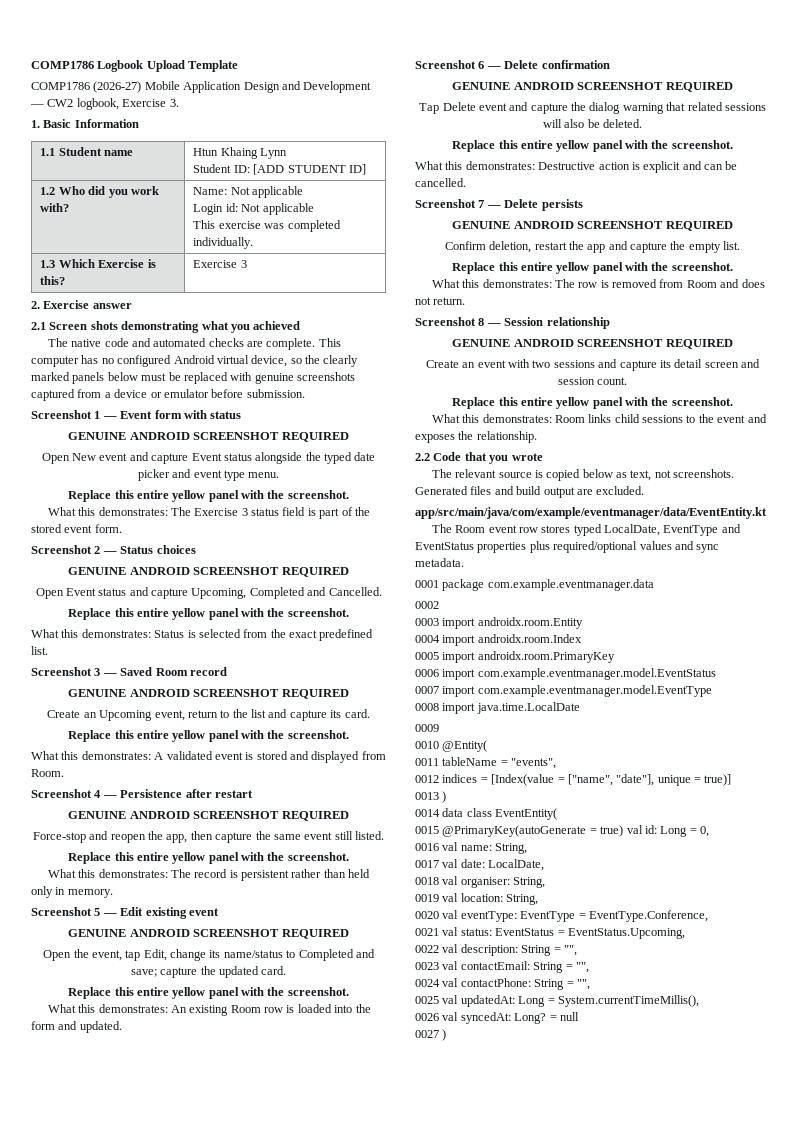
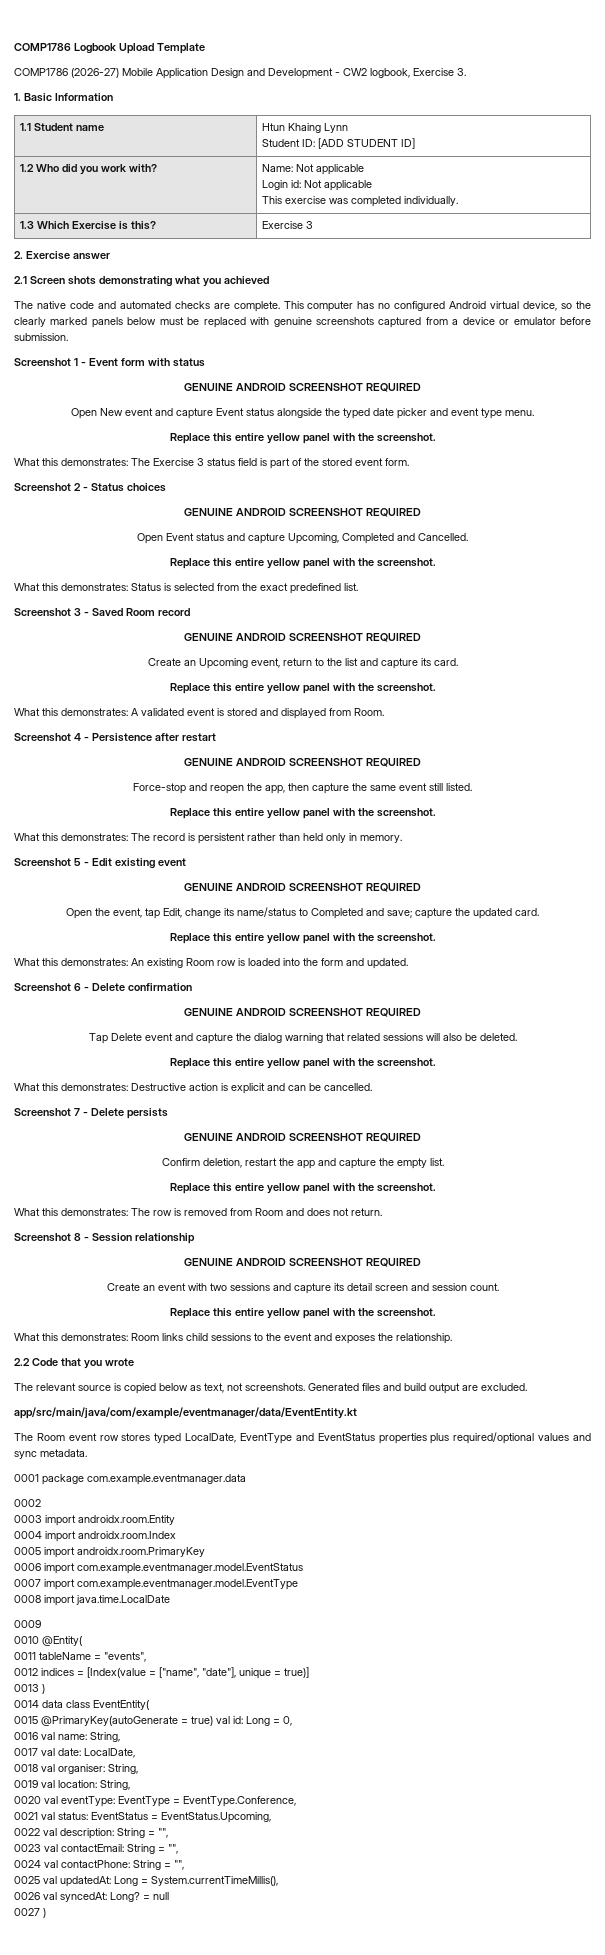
- COMP1786 (2026-27) Mobile Application Design and Development — CW2 logbook, Exercise 3.
+ COMP1786 (2026-27) Mobile Application Design and Development - CW2 logbook, Exercise 3.
- Screenshot 1 — Event form with status
+ Screenshot 1 - Event form with status
- Screenshot 2 — Status choices
+ Screenshot 2 - Status choices
- Screenshot 3 — Saved Room record
+ Screenshot 3 - Saved Room record
- Screenshot 4 — Persistence after restart
+ Screenshot 4 - Persistence after restart
- Screenshot 5 — Edit existing event
+ Screenshot 5 - Edit existing event
- Screenshot 6 — Delete confirmation
+ Screenshot 6 - Delete confirmation
- Screenshot 7 — Delete persists
+ Screenshot 7 - Delete persists
- Screenshot 8 — Session relationship
+ Screenshot 8 - Session relationship

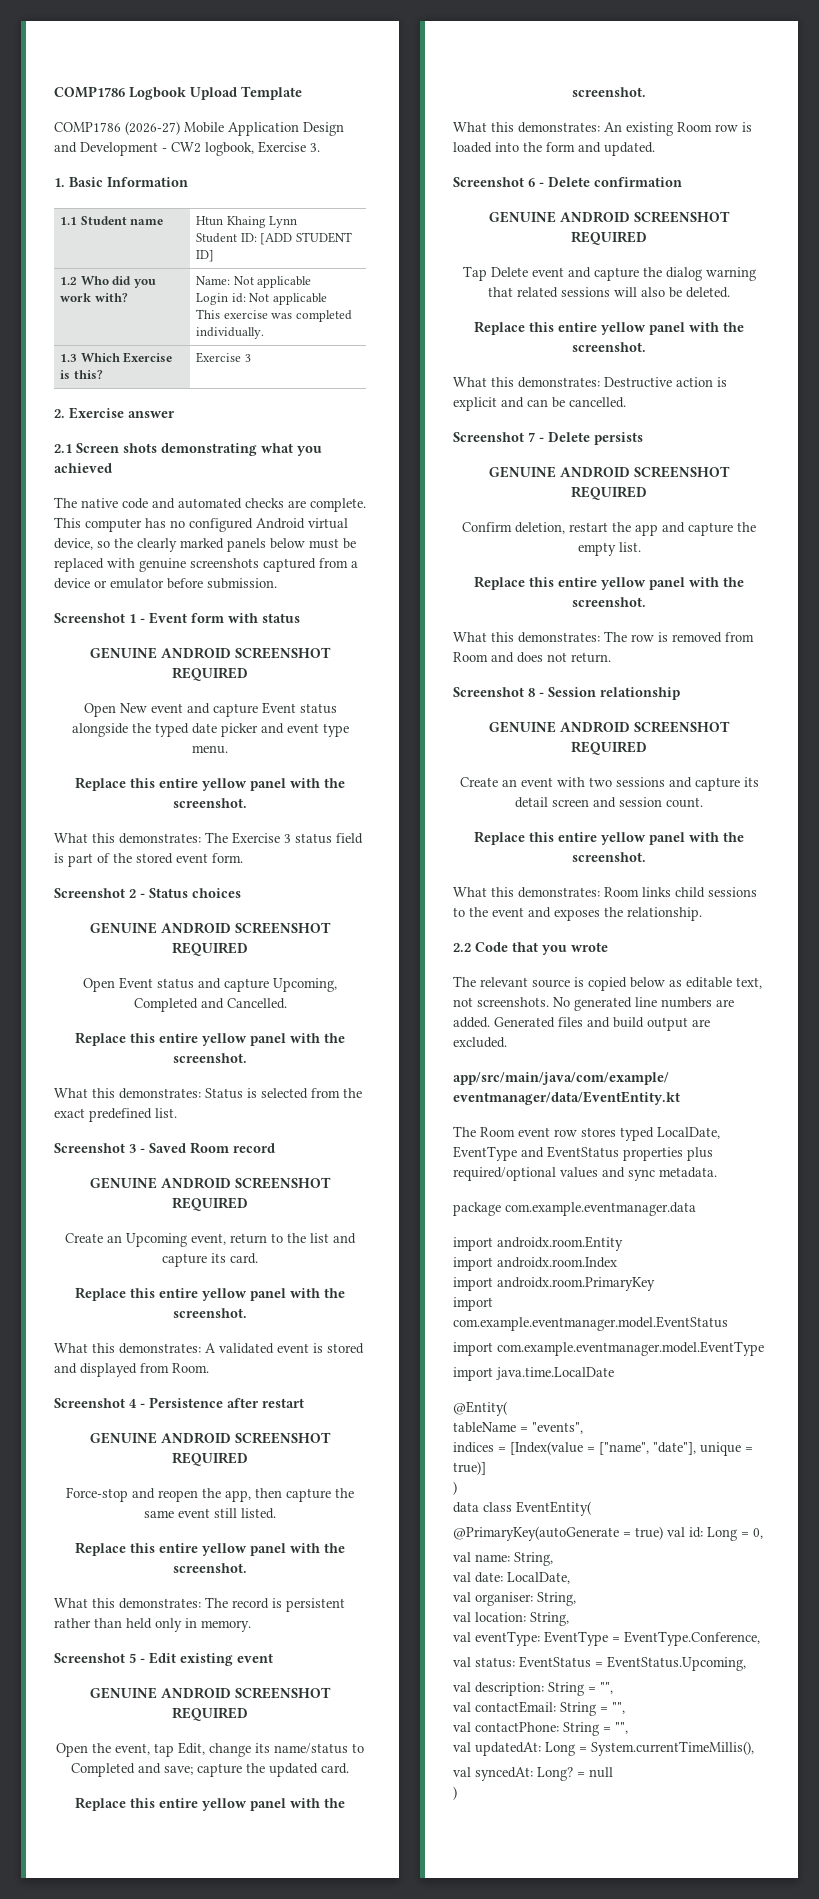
- The relevant source is copied below as text, not screenshots.
+ The relevant source is copied below as editable text, not screenshots.
+ No generated line numbers are added.
- 0001 package com.example.eventmanager.data
+ package com.example.eventmanager.data
- 0002
- 0003 import androidx.room.Entity
+ import androidx.room.Entity
- 0004 import androidx.room.Index
+ import androidx.room.Index
- 0005 import androidx.room.PrimaryKey
+ import androidx.room.PrimaryKey
- 0006 import com.example.eventmanager.model.EventStatus
+ import com.example.eventmanager.model.EventStatus
- 0007 import com.example.eventmanager.model.EventType
+ import com.example.eventmanager.model.EventType
- 0008 import java.time.LocalDate
+ import java.time.LocalDate
- 0009
- 0010 @Entity(
+ @Entity(
- 0011 tableName = "events",
+ tableName = "events",
- 0012 indices = [Index(value = ["name", "date"], unique = true)]
- 0013 )
+ indices = [Index(value = ["name", "date"], unique = true)]
+ )
- 0014 data class EventEntity(
+ data class EventEntity(
- 0015 @PrimaryKey(autoGenerate = true) val id: Long = 0,
+ @PrimaryKey(autoGenerate = true) val id: Long = 0,
- 0016 val name: String,
+ val name: String,
- 0017 val date: LocalDate,
+ val date: LocalDate,
- 0018 val organiser: String,
+ val organiser: String,
- 0019 val location: String,
+ val location: String,
- 0020 val eventType: EventType = EventType.Conference,
+ val eventType: EventType = EventType.Conference,
- 0021 val status: EventStatus = EventStatus.Upcoming,
+ val status: EventStatus = EventStatus.Upcoming,
- 0022 val description: String = "",
+ val description: String = "",
- 0023 val contactEmail: String = "",
+ val contactEmail: String = "",
- 0024 val contactPhone: String = "",
+ val contactPhone: String = "",
- 0025 val updatedAt: Long = System.currentTimeMillis(),
+ val updatedAt: Long = System.currentTimeMillis(),
- 0026 val syncedAt: Long?
+ val syncedAt: Long?
  = null
- 0027 )
+ )

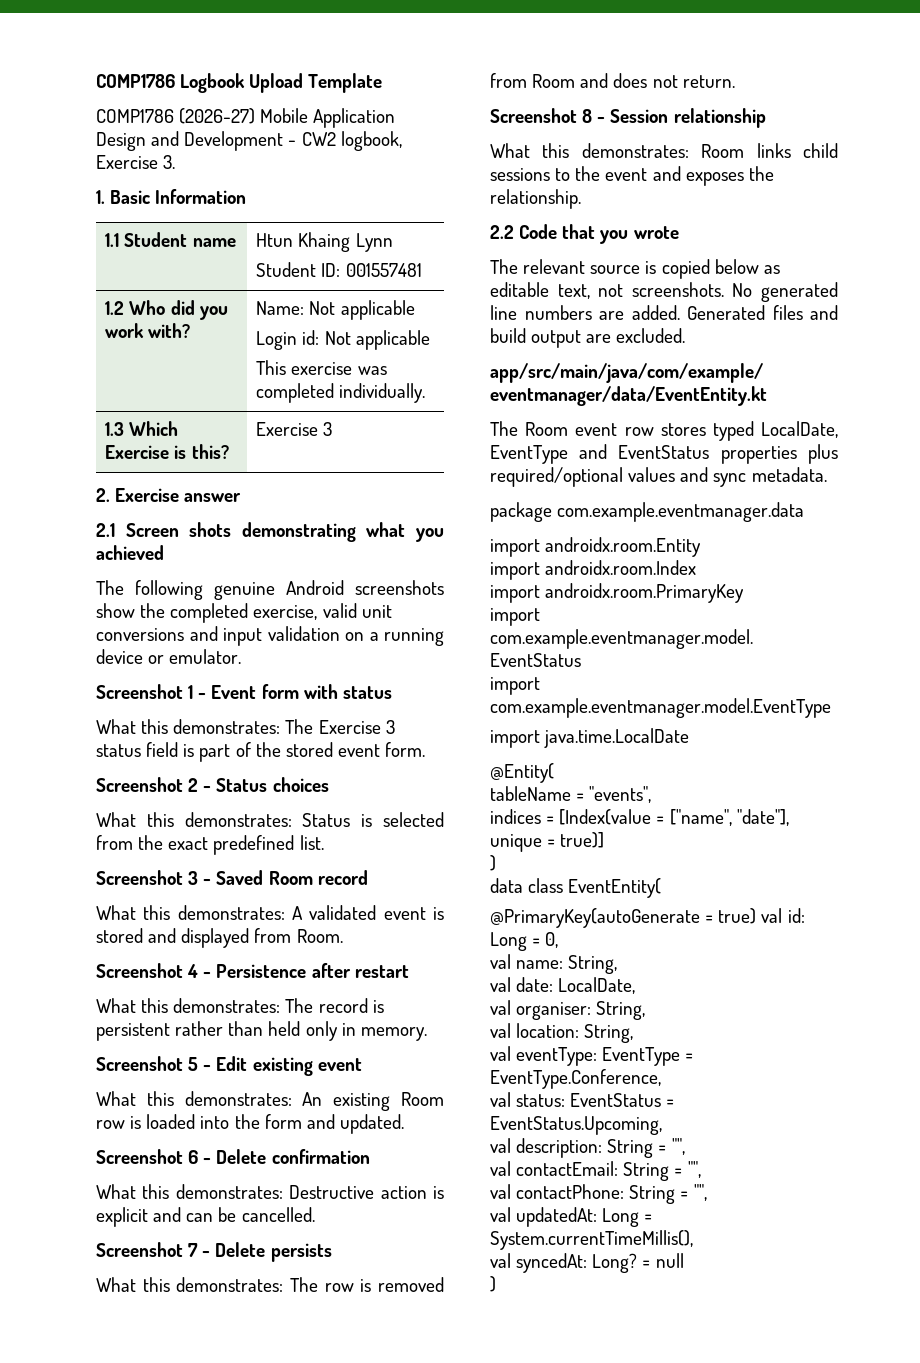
  1.1 Student name | Htun Khaing Lynn
- Student ID: [ADD STUDENT ID]
+ Student ID: 001557481
- The native code and automated checks are complete. This computer has no configured Android virtual device, so the clearly marked panels below must be replaced with genuine screenshots captured from a device or emulator before submission.
+ The following genuine Android screenshots show the completed exercise, valid unit conversions and input validation on a running device or emulator.
  Screenshot 1 - Event form with status
- GENUINE ANDROID SCREENSHOT REQUIRED
- Open New event and capture Event status alongside the typed date picker and event type menu.
- Replace this entire yellow panel with the screenshot.
  Screenshot 2 - Status choices
- GENUINE ANDROID SCREENSHOT REQUIRED
- Open Event status and capture Upcoming, Completed and Cancelled.
- Replace this entire yellow panel with the screenshot.
  Screenshot 3 - Saved Room record
- GENUINE ANDROID SCREENSHOT REQUIRED
- Create an Upcoming event, return to the list and capture its card.
- Replace this entire yellow panel with the screenshot.
  Screenshot 4 - Persistence after restart
- GENUINE ANDROID SCREENSHOT REQUIRED
- Force-stop and reopen the app, then capture the same event still listed.
- Replace this entire yellow panel with the screenshot.
  Screenshot 5 - Edit existing event
- GENUINE ANDROID SCREENSHOT REQUIRED
- Open the event, tap Edit, change its name/status to Completed and save; capture the updated card.
- Replace this entire yellow panel with the screenshot.
  Screenshot 6 - Delete confirmation
- GENUINE ANDROID SCREENSHOT REQUIRED
- Tap Delete event and capture the dialog warning that related sessions will also be deleted.
- Replace this entire yellow panel with the screenshot.
  Screenshot 7 - Delete persists
- GENUINE ANDROID SCREENSHOT REQUIRED
- Confirm deletion, restart the app and capture the empty list.
- Replace this entire yellow panel with the screenshot.
  Screenshot 8 - Session relationship
- GENUINE ANDROID SCREENSHOT REQUIRED
- Create an event with two sessions and capture its detail screen and session count.
- Replace this entire yellow panel with the screenshot.

